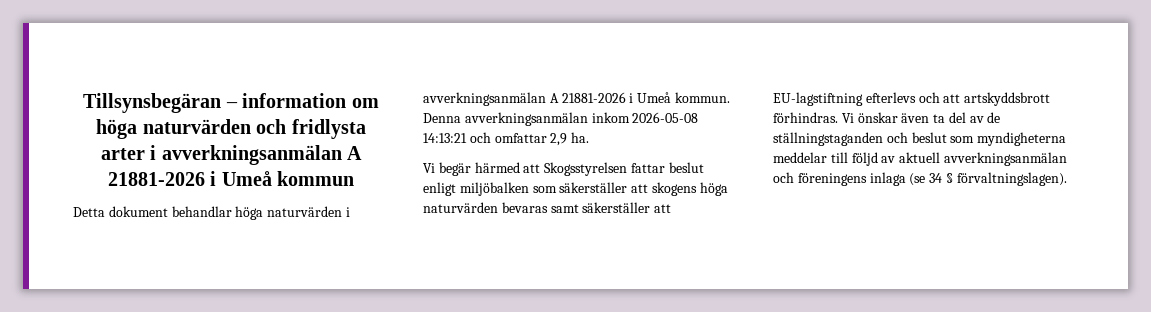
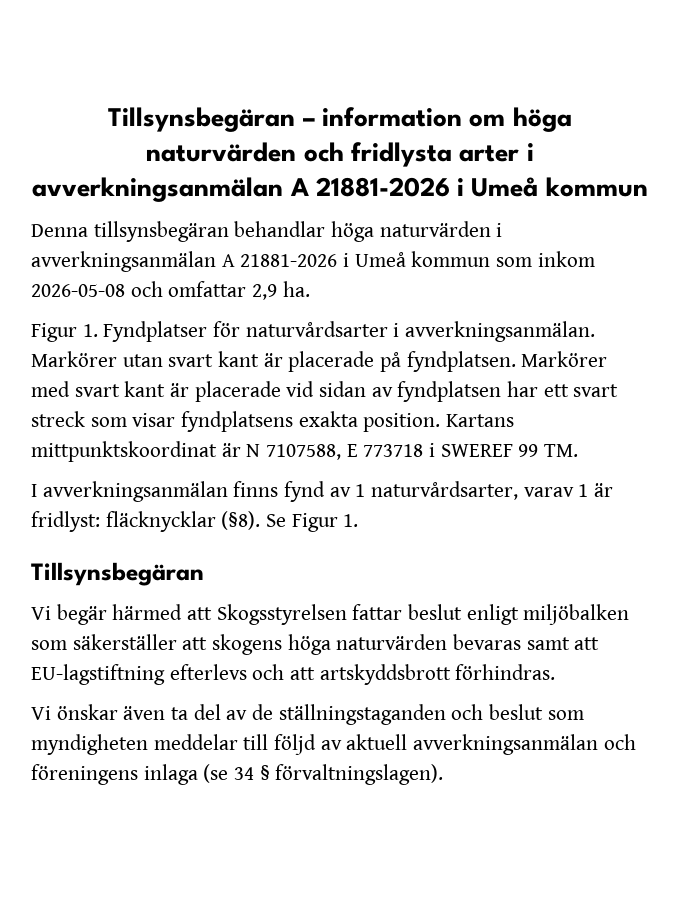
- Detta dokument behandlar höga naturvärden i avverkningsanmälan A 21881-2026 i Umeå kommun. Denna avverkningsanmälan inkom 2026-05-08 14:13:21 och omfattar 2,9 ha.
+ Denna tillsynsbegäran behandlar höga naturvärden i avverkningsanmälan A 21881-2026 i Umeå kommun som inkom 2026-05-08 och omfattar 2,9 ha.
+ Figur 1. Fyndplatser för naturvårdsarter i avverkningsanmälan. Markörer utan svart kant är placerade på fyndplatsen. Markörer med svart kant är placerade vid sidan av fyndplatsen har ett svart streck som visar fyndplatsens exakta position. Kartans mittpunktskoordinat är N 7107588, E 773718 i SWEREF 99 TM.
+ I avverkningsanmälan finns fynd av 1 naturvårdsarter, varav 1 är fridlyst: fläcknycklar (§8). Se Figur 1.
+ Tillsynsbegäran
- Vi begär härmed att Skogsstyrelsen fattar beslut enligt miljöbalken som säkerställer att skogens höga naturvärden bevaras samt säkerställer att EU-lagstiftning efterlevs och att artskyddsbrott förhindras. Vi önskar även ta del av de ställningstaganden och beslut som myndigheterna meddelar till följd av aktuell avverkningsanmälan och föreningens inlaga (se 34 § förvaltningslagen).
+ Vi begär härmed att Skogsstyrelsen fattar beslut enligt miljöbalken som säkerställer att skogens höga naturvärden bevaras samt att EU-lagstiftning efterlevs och att artskyddsbrott förhindras.
+ Vi önskar även ta del av de ställningstaganden och beslut som myndigheten meddelar till följd av aktuell avverkningsanmälan och föreningens inlaga (se 34 § förvaltningslagen).

